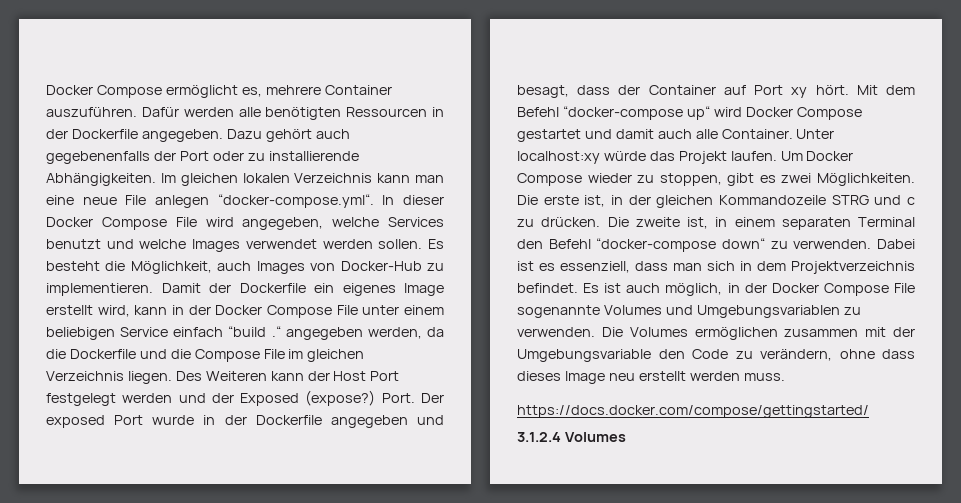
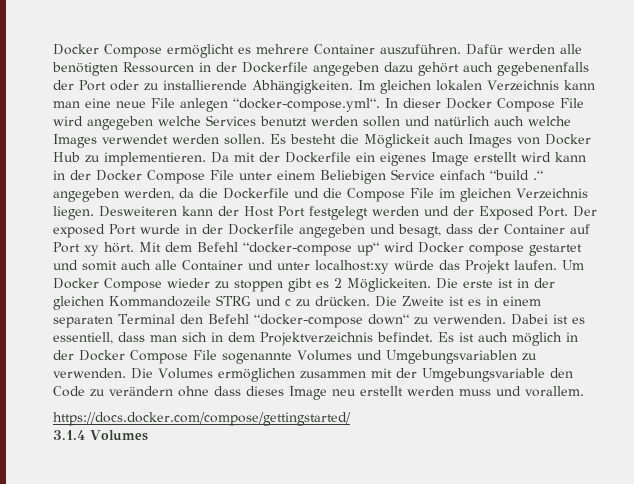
- Docker Compose ermöglicht es, mehrere Container auszuführen.
+ Docker Compose ermöglicht es mehrere Container auszuführen.
- Dafür werden alle benötigten Ressourcen in der Dockerfile angegeben. Dazu gehört auch gegebenenfalls der Port oder zu installierende Abhängigkeiten.
+ Dafür werden alle benötigten Ressourcen in der Dockerfile angegeben dazu gehört auch gegebenenfalls der Port oder zu installierende Abhängigkeiten.
- Im gleichen lokalen Verzeichnis kann man eine neue File anlegen “docker-compose.yml“. In dieser Docker Compose File wird angegeben, welche Services benutzt und welche Images verwendet werden sollen.
+ Im gleichen lokalen Verzeichnis kann man eine neue File anlegen “docker-compose.yml“. In dieser Docker Compose File wird angegeben welche Services benutzt werden sollen und natürlich auch welche Images verwendet werden sollen.
- Es besteht die Möglichkeit, auch Images von Docker-Hub zu implementieren. Damit der Dockerfile ein eigenes Image erstellt wird, kann in der Docker Compose File unter einem beliebigen Service einfach “build .“ angegeben werden, da die Dockerfile und die Compose File im gleichen Verzeichnis liegen.
+ Es besteht die Möglickeit auch Images von Docker Hub zu implementieren. Da mit der Dockerfile ein eigenes Image erstellt wird kann in der Docker Compose File unter einem Beliebigen Service einfach “build .“ angegeben werden, da die Dockerfile und die Compose File im gleichen Verzeichnis liegen.
- Des Weiteren kann der Host Port festgelegt werden und der Exposed (expose?) Port.
+ Desweiteren kann der Host Port festgelegt werden und der Exposed Port.
- Mit dem Befehl “docker-compose up“ wird Docker Compose gestartet und damit auch alle Container. Unter localhost:xy würde das Projekt laufen.
+ Mit dem Befehl “docker-compose up“ wird Docker compose gestartet und somit auch alle Container und unter localhost:xy würde das Projekt laufen.
- Um Docker Compose wieder zu stoppen, gibt es zwei Möglichkeiten.
+ Um Docker Compose wieder zu stoppen gibt es 2 Möglickeiten.
- Die erste ist, in der gleichen Kommandozeile STRG und c zu drücken.
+ Die erste ist in der gleichen Kommandozeile STRG und c zu drücken.
- Die zweite ist, in einem separaten Terminal den Befehl “docker-compose down“ zu verwenden.
+ Die Zweite ist es in einem separaten Terminal den Befehl “docker-compose down“ zu verwenden.
- Dabei ist es essenziell, dass man sich in dem Projektverzeichnis befindet.
+ Dabei ist es essentiell, dass man sich in dem Projektverzeichnis befindet.
- Es ist auch möglich, in der Docker Compose File sogenannte Volumes und Umgebungsvariablen zu verwenden.
+ Es ist auch möglich in der Docker Compose File sogenannte Volumes und Umgebungsvariablen zu verwenden.
- Die Volumes ermöglichen zusammen mit der Umgebungsvariable den Code zu verändern, ohne dass dieses Image neu erstellt werden muss.
+ Die Volumes ermöglichen zusammen mit der Umgebungsvariable den Code zu verändern ohne dass dieses Image neu erstellt werden muss und vorallem.
- 3.1.2.4 Volumes
+ 3.1.4 Volumes

